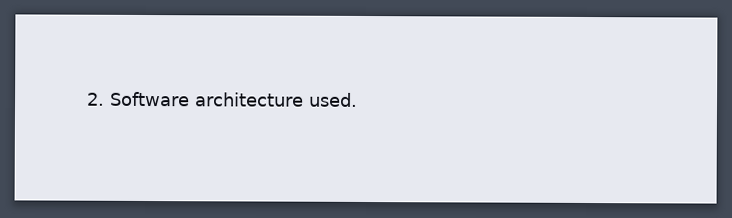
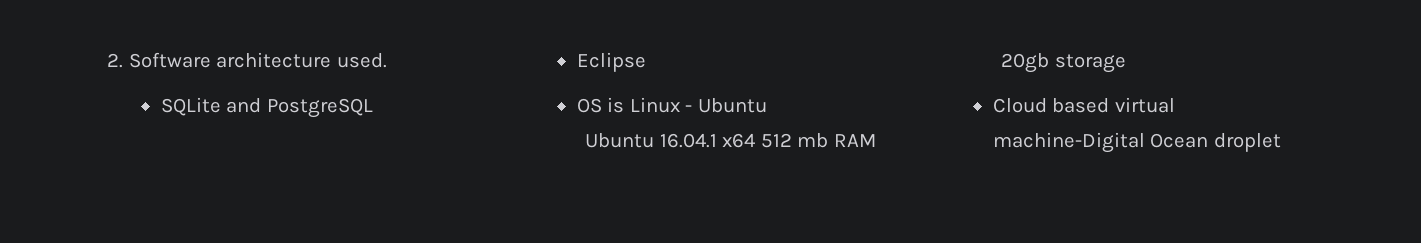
+ SQLite and PostgreSQL
+ Eclipse
+ OS is Linux - Ubuntu
+ Ubuntu 16.04.1 x64 512 mb RAM 20gb storage
+ Cloud based virtual machine-Digital Ocean droplet

